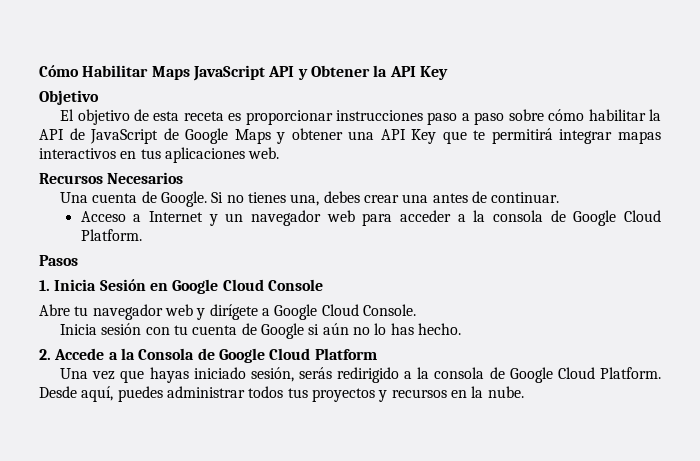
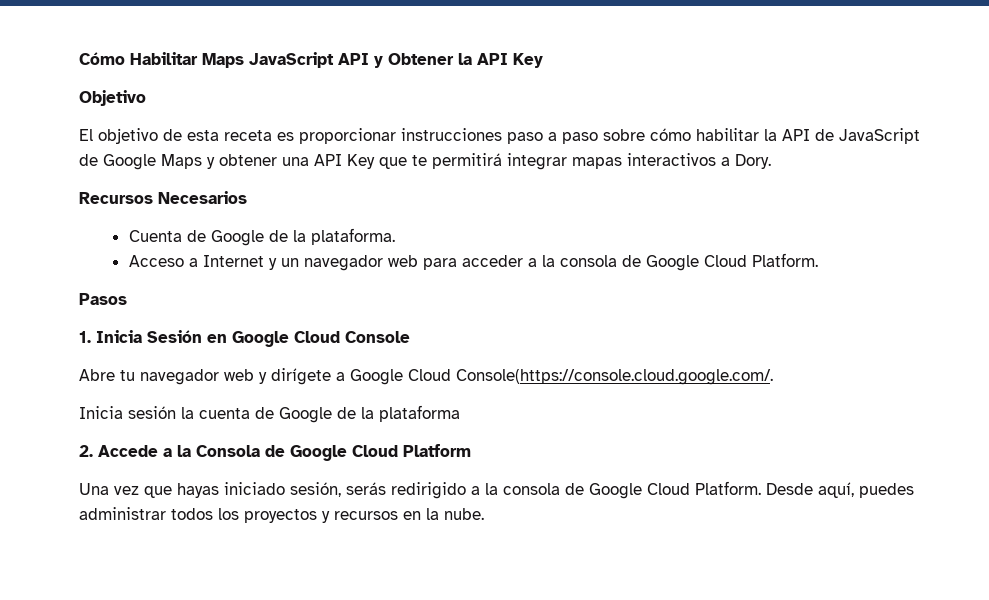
- El objetivo de esta receta es proporcionar instrucciones paso a paso sobre cómo habilitar la API de JavaScript de Google Maps y obtener una API Key que te permitirá integrar mapas interactivos en tus aplicaciones web.
+ El objetivo de esta receta es proporcionar instrucciones paso a paso sobre cómo habilitar la API de JavaScript de Google Maps y obtener una API Key que te permitirá integrar mapas interactivos a Dory.
  Recursos Necesarios
- Una cuenta de Google. Si no tienes una, debes crear una antes de continuar.
+ Cuenta de Google de la plataforma.
- Abre tu navegador web y dirígete a Google Cloud Console.
+ Abre tu navegador web y dirígete a Google Cloud Console(https://console.cloud.google.com/.
- Inicia sesión con tu cuenta de Google si aún no lo has hecho.
+ Inicia sesión la cuenta de Google de la plataforma
- Desde aquí, puedes administrar todos tus proyectos y recursos en la nube.
+ Desde aquí, puedes administrar todos los proyectos y recursos en la nube.

